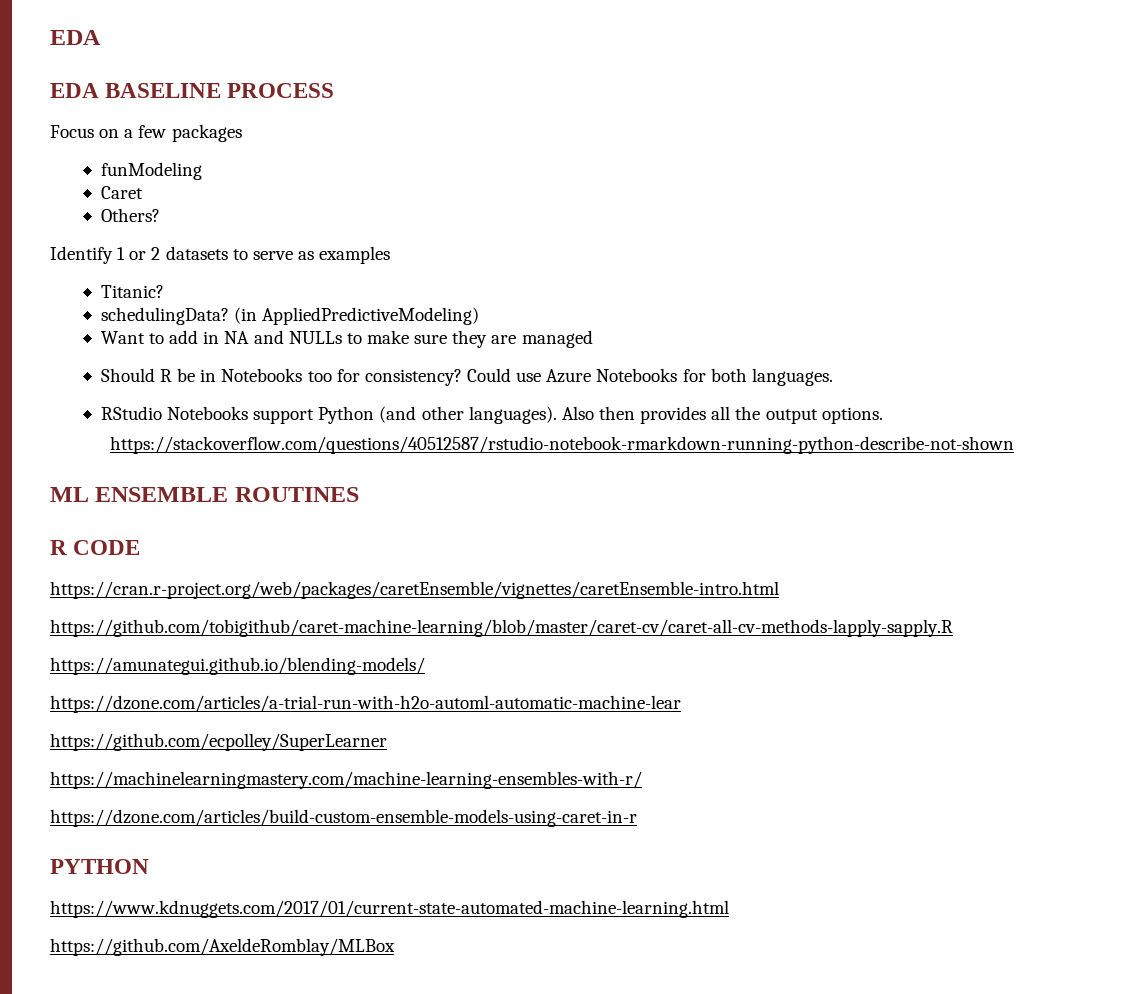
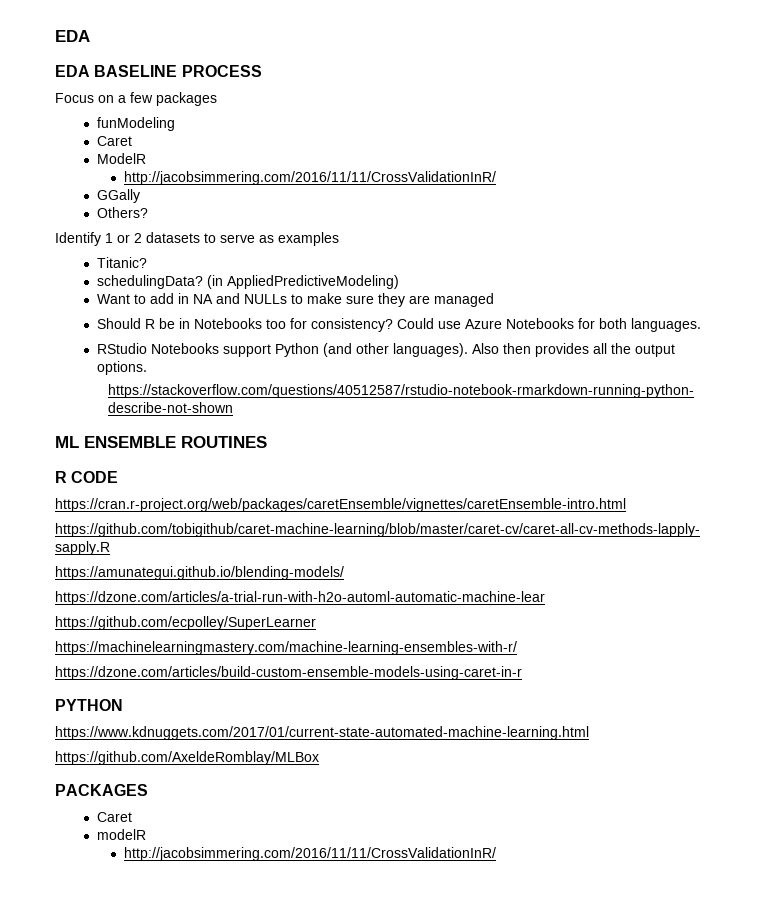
+ ModelR
+ http://jacobsimmering.com/2016/11/11/CrossValidationInR/
+ GGally
+ PACKAGES
+ Caret
+ modelR
+ http://jacobsimmering.com/2016/11/11/CrossValidationInR/

